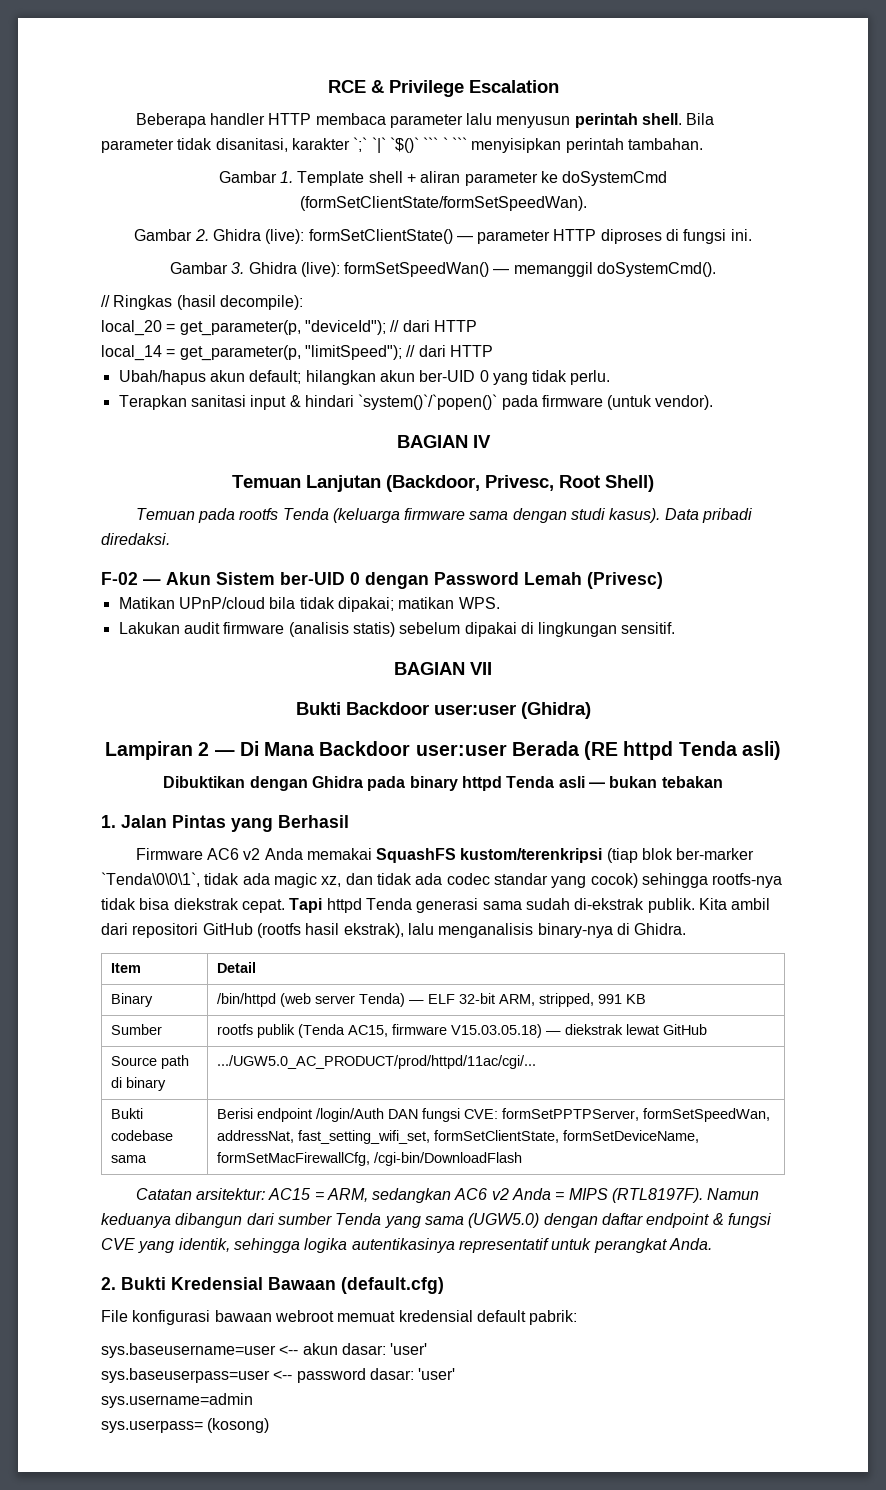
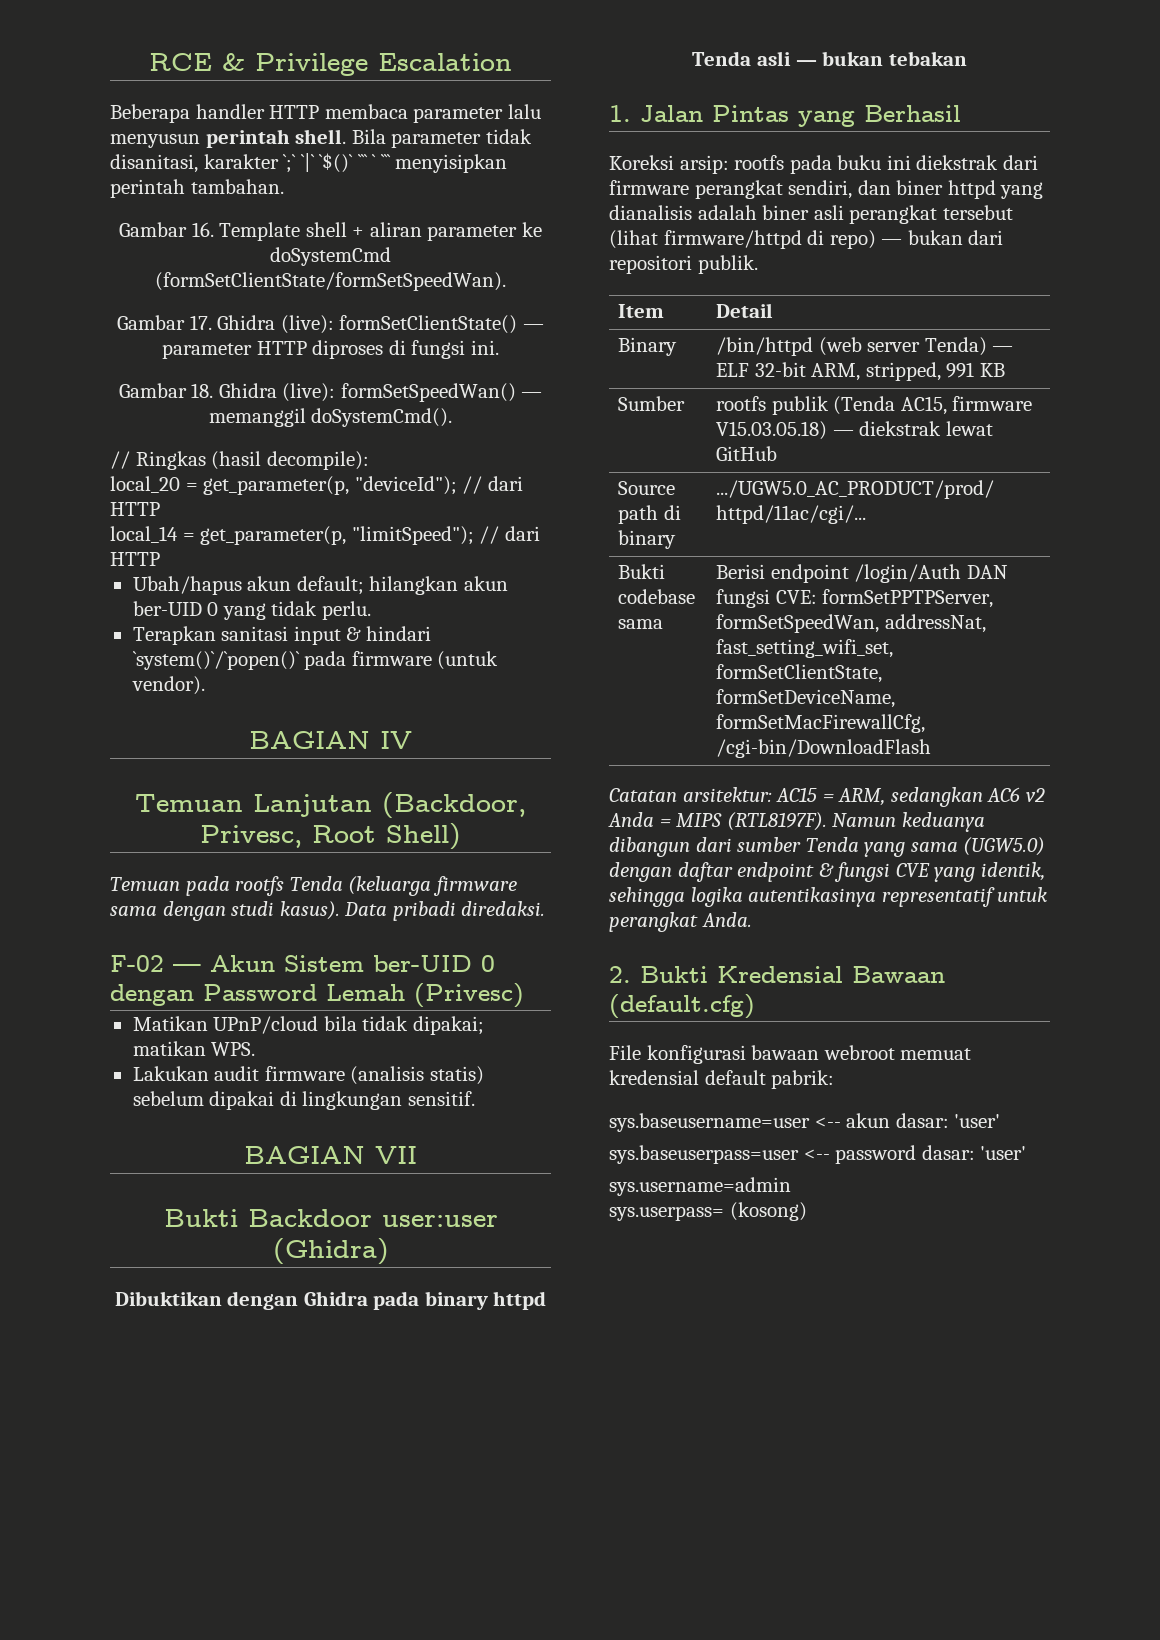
- Gambar 1. Template shell + aliran parameter ke doSystemCmd (formSetClientState/formSetSpeedWan).
+ Gambar 16. Template shell + aliran parameter ke doSystemCmd (formSetClientState/formSetSpeedWan).
- Gambar 2. Ghidra (live): formSetClientState() — parameter HTTP diproses di fungsi ini.
+ Gambar 17. Ghidra (live): formSetClientState() — parameter HTTP diproses di fungsi ini.
- Gambar 3. Ghidra (live): formSetSpeedWan() — memanggil doSystemCmd().
+ Gambar 18. Ghidra (live): formSetSpeedWan() — memanggil doSystemCmd().
- Lampiran 2 — Di Mana Backdoor user:user Berada (RE httpd Tenda asli)
- Firmware AC6 v2 Anda memakai SquashFS kustom/terenkripsi (tiap blok ber-marker `Tenda\0\0\1`, tidak ada magic xz, dan tidak ada codec standar yang cocok) sehingga rootfs-nya tidak bisa diekstrak cepat. Tapi httpd Tenda generasi sama sudah di-ekstrak publik. Kita ambil dari repositori GitHub (rootfs hasil ekstrak), lalu menganalisis binary-nya di Ghidra.
+ Koreksi arsip: rootfs pada buku ini diekstrak dari firmware perangkat sendiri, dan biner httpd yang dianalisis adalah biner asli perangkat tersebut (lihat firmware/httpd di repo) — bukan dari repositori publik.

